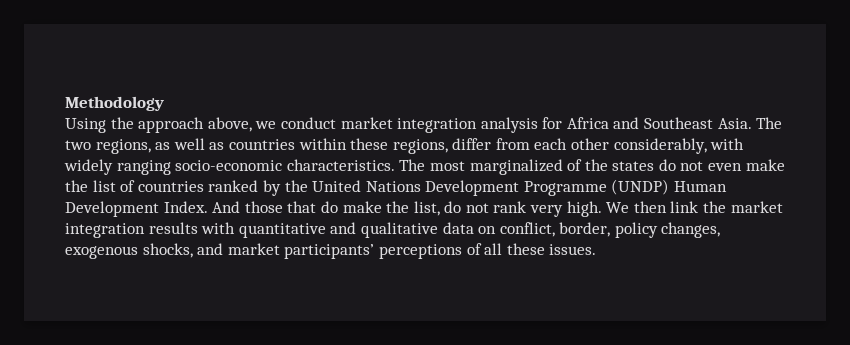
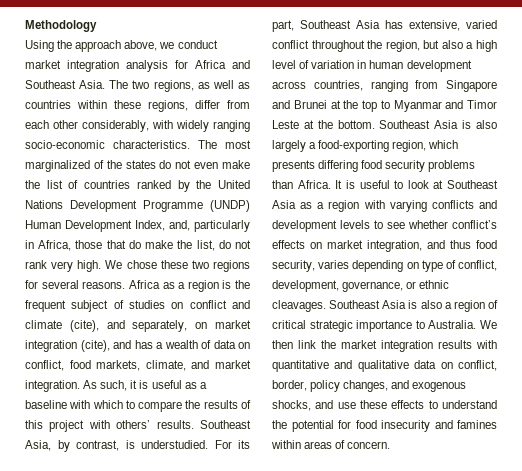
- The most marginalized of the states do not even make the list of countries ranked by the United Nations Development Programme (UNDP) Human Development Index. And those that do make the list, do not rank very high.
+ The most marginalized of the states do not even make the list of countries ranked by the United Nations Development Programme (UNDP) Human Development Index, and, particularly in Africa, those that do make the list, do not rank very high.
- We then link the market integration results with quantitative and qualitative data on conflict, border, policy changes, exogenous shocks, and market participants’ perceptions of all these issues.
+ We chose these two regions for several reasons. Africa as a region is the frequent subject of studies on conflict and climate (cite), and separately, on market integration (cite), and has a wealth of data on conflict, food markets, climate, and market integration. As such, it is useful as a baseline with which to compare the results of this project with others’ results. Southeast Asia, by contrast, is understudied. For its part, Southeast Asia has extensive, varied conflict throughout the region, but also a high level of variation in human development across countries, ranging from Singapore and Brunei at the top to Myanmar and Timor Leste at the bottom. Southeast Asia is also largely a food-exporting region, which presents differing food security problems than Africa. It is useful to look at Southeast Asia as a region with varying conflicts and development levels to see whether conflict’s effects on market integration, and thus food security, varies depending on type of conflict, development, governance, or ethnic cleavages. Southeast Asia is also a region of critical strategic importance to Australia. We then link the market integration results with quantitative and qualitative data on conflict, border, policy changes, and exogenous shocks, and use these effects to understand the potential for food insecurity and famines within areas of concern.

